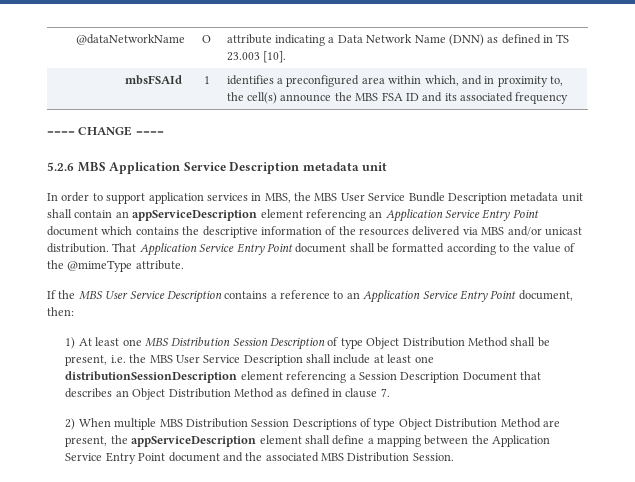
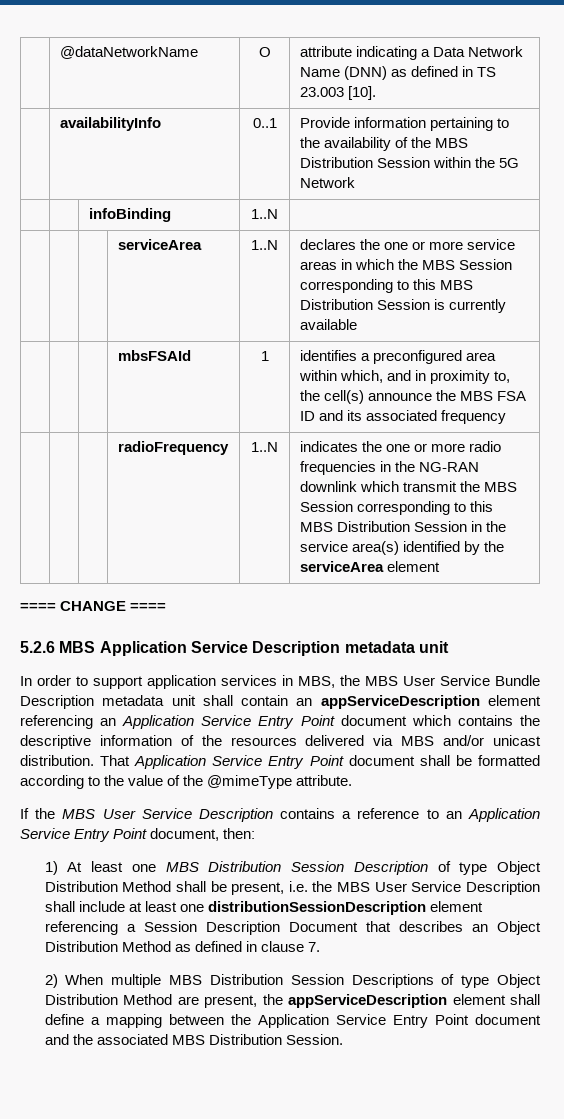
+ | availabilityInfo | 0..1 | Provide information pertaining to the availability of the MBS Distribution Session within the 5G Network
+ | | infoBinding | 1..N |
+ | | | serviceArea | 1..N | declares the one or more service areas in which the MBS Session corresponding to this MBS Distribution Session is currently available
+ | | | radioFrequency | 1..N | indicates the one or more radio frequencies in the NG-RAN downlink which transmit the MBS Session corresponding to this MBS Distribution Session in the service area(s) identified by the serviceArea element

